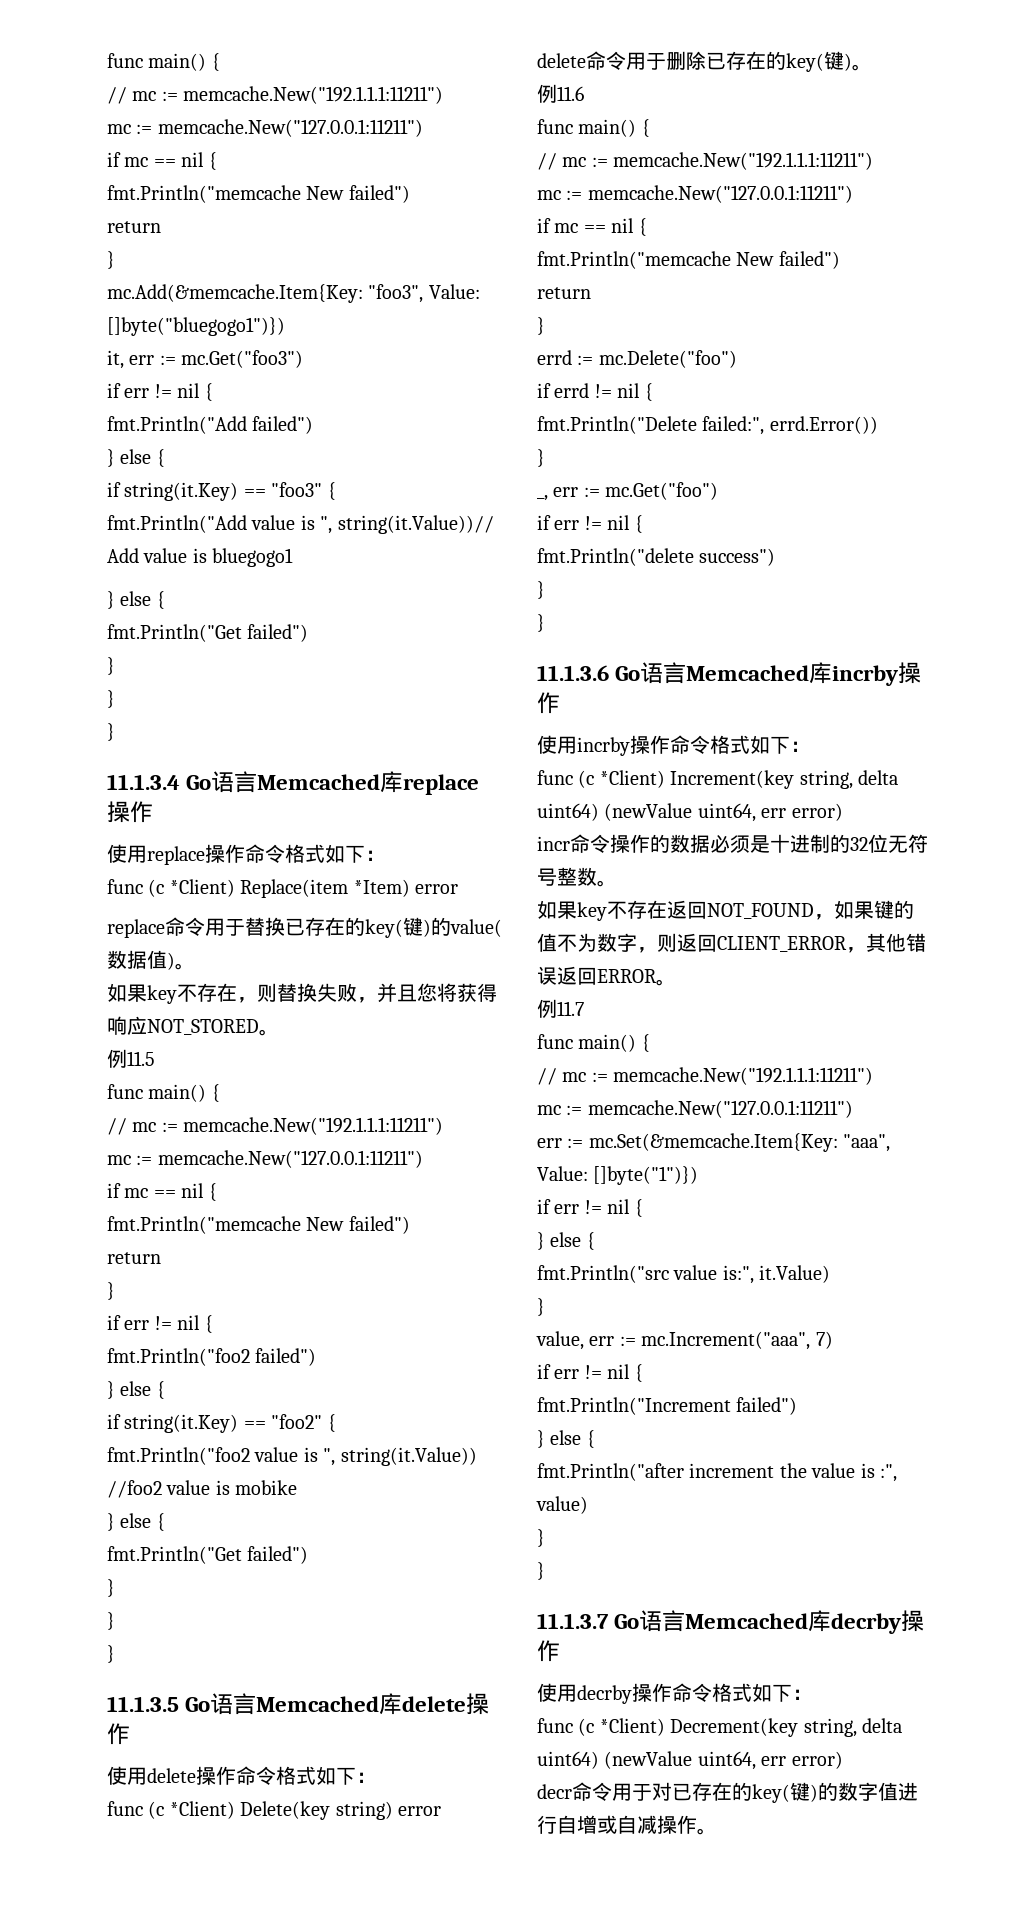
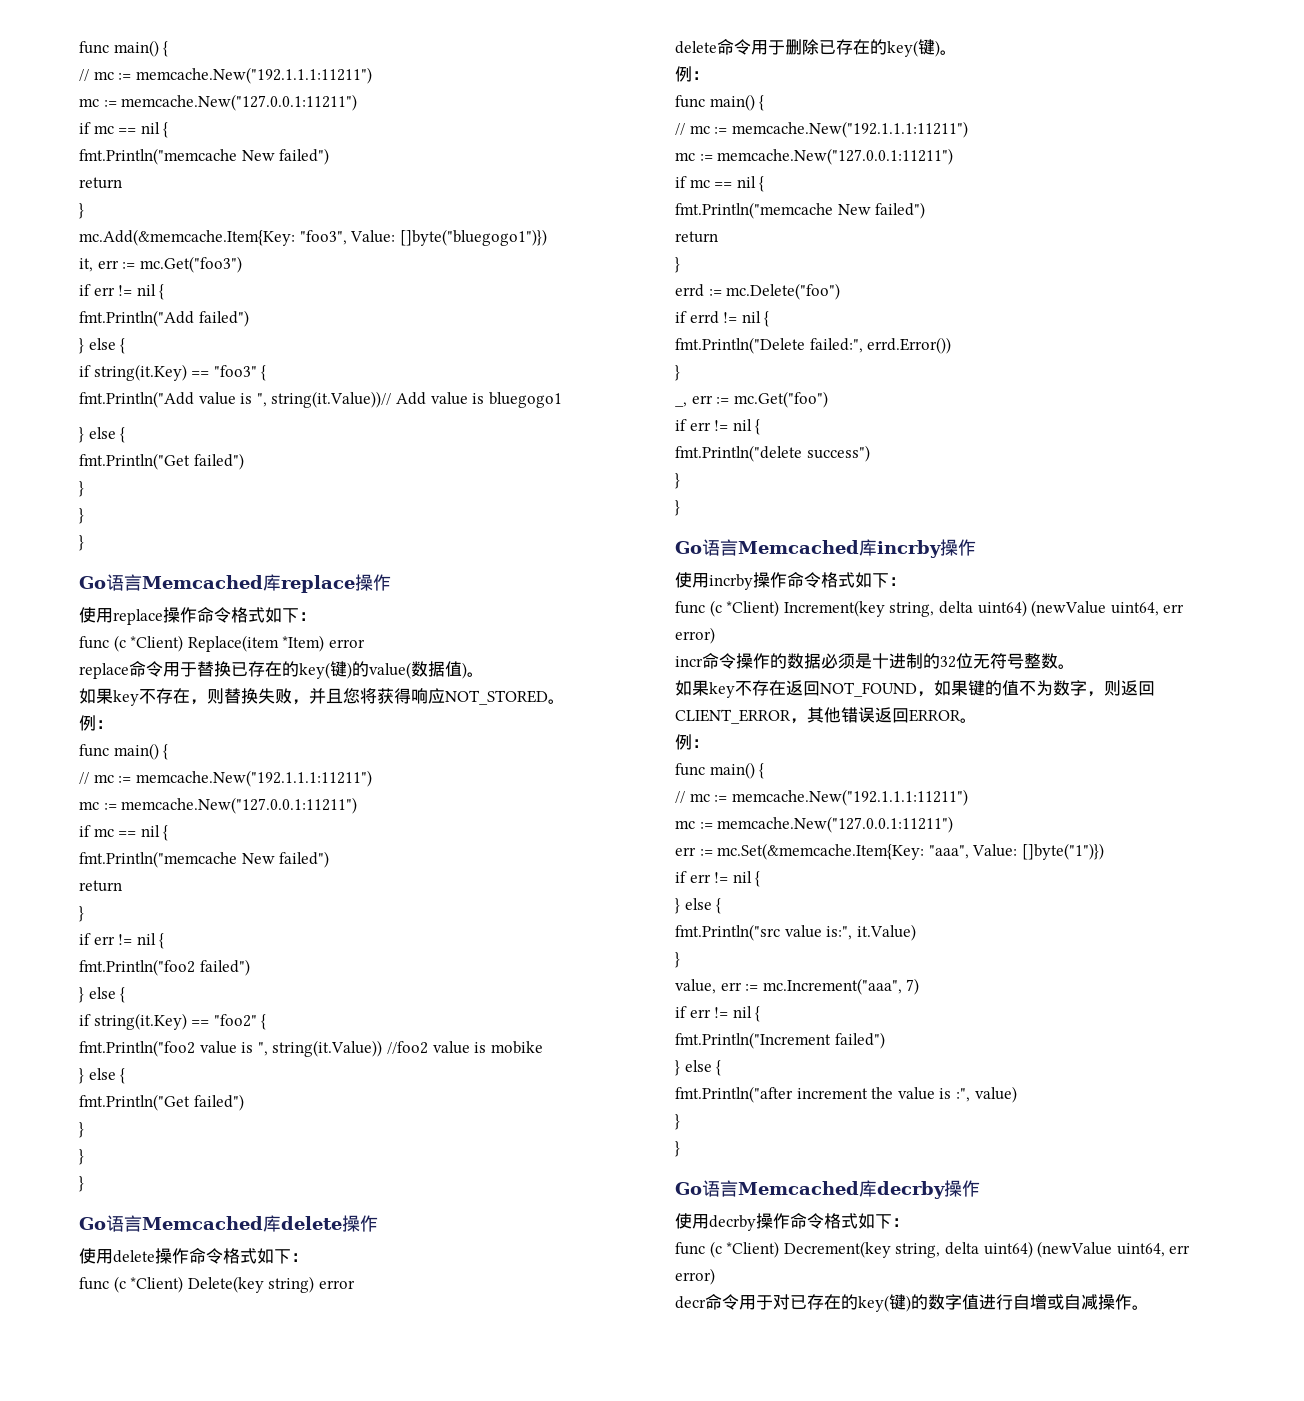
- 11.1.3.4 Go语言Memcached库replace操作
+ Go语言Memcached库replace操作
  如果key不存在，则替换失败，并且您将获得响应NOT_STORED。
- 例11.5
+ 例：
- 11.1.3.5 Go语言Memcached库delete操作
+ Go语言Memcached库delete操作
  delete命令用于删除已存在的key(键)。
- 例11.6
+ 例：
- 11.1.3.6 Go语言Memcached库incrby操作
+ Go语言Memcached库incrby操作
  如果key不存在返回NOT_FOUND，如果键的值不为数字，则返回CLIENT_ERROR，其他错误返回ERROR。
- 例11.7
+ 例：
- 11.1.3.7 Go语言Memcached库decrby操作
+ Go语言Memcached库decrby操作

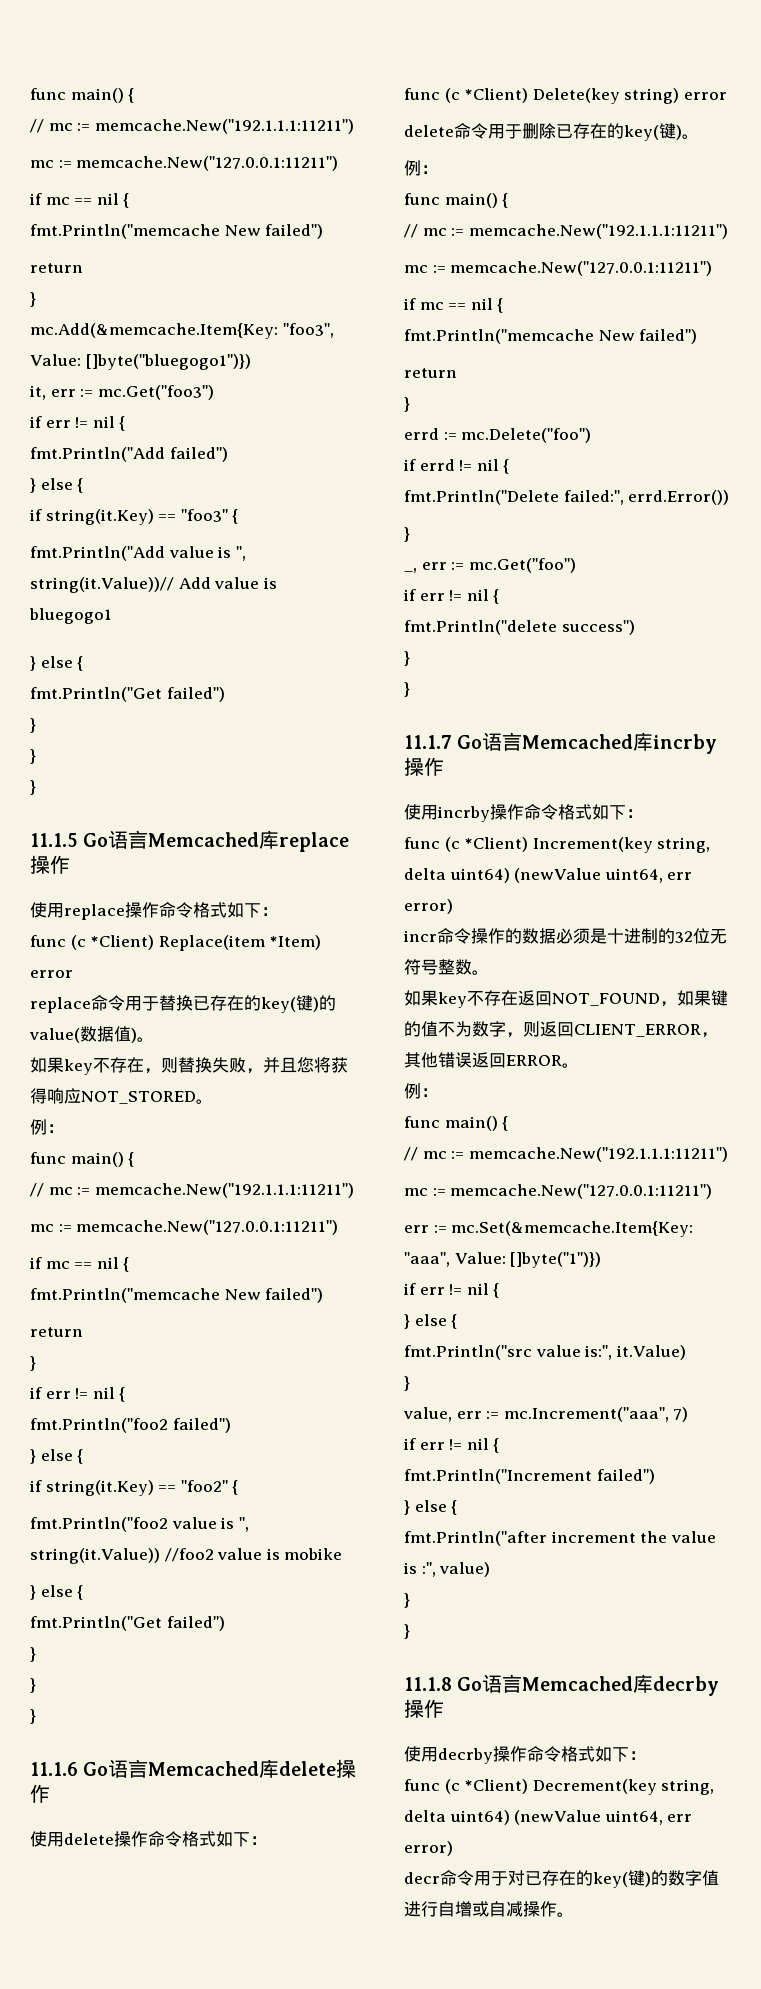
- Go语言Memcached库replace操作
+ 11.1.5 Go语言Memcached库replace操作
- Go语言Memcached库delete操作
+ 11.1.6 Go语言Memcached库delete操作
- Go语言Memcached库incrby操作
+ 11.1.7 Go语言Memcached库incrby操作
- Go语言Memcached库decrby操作
+ 11.1.8 Go语言Memcached库decrby操作

